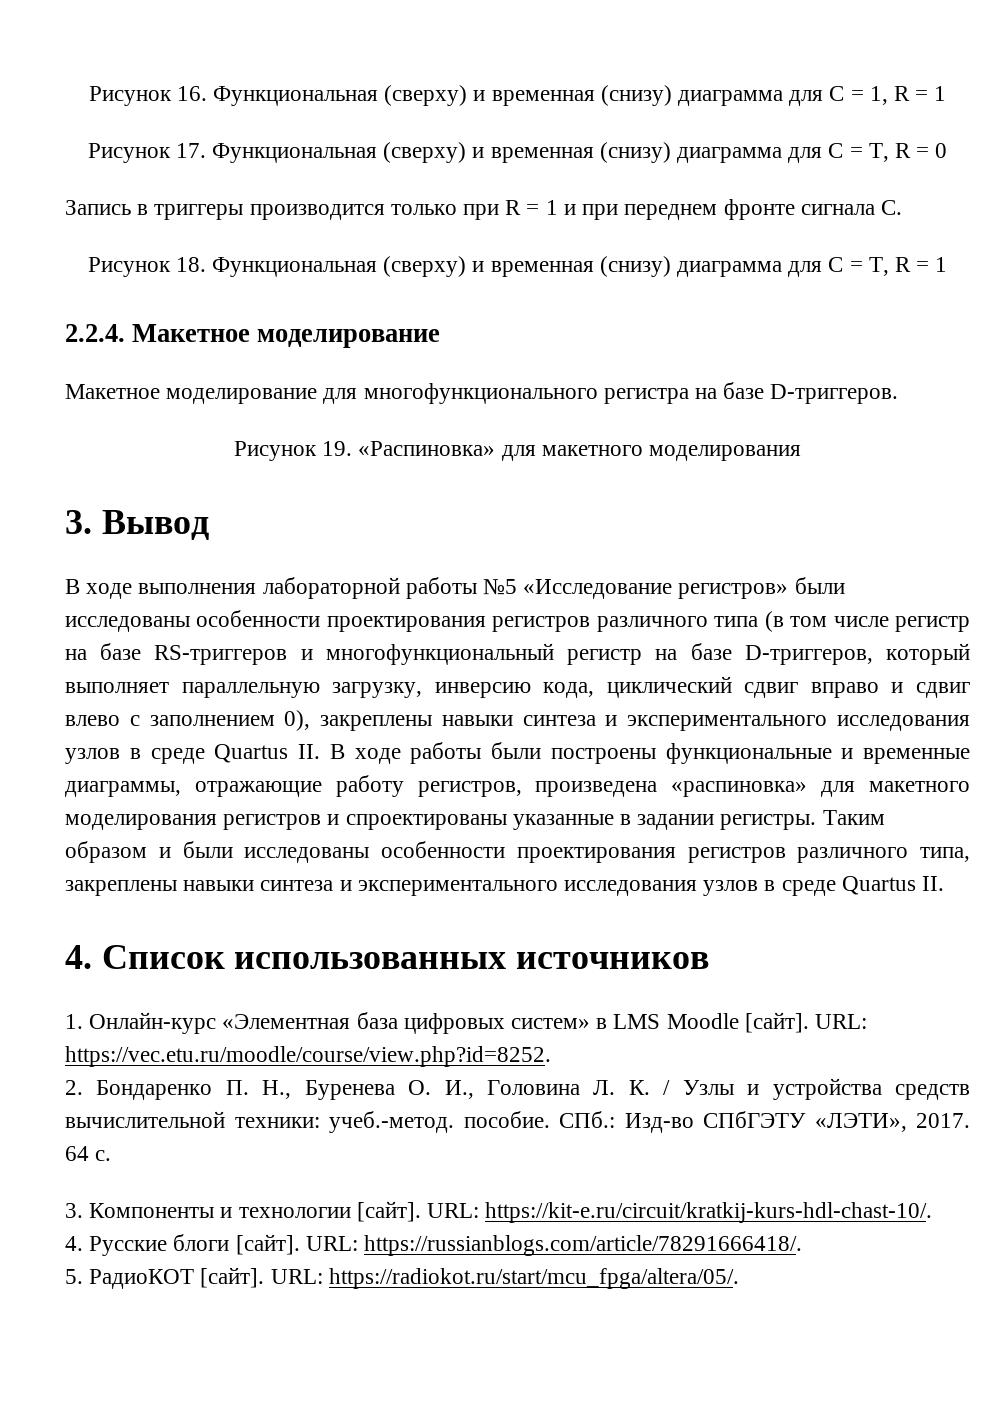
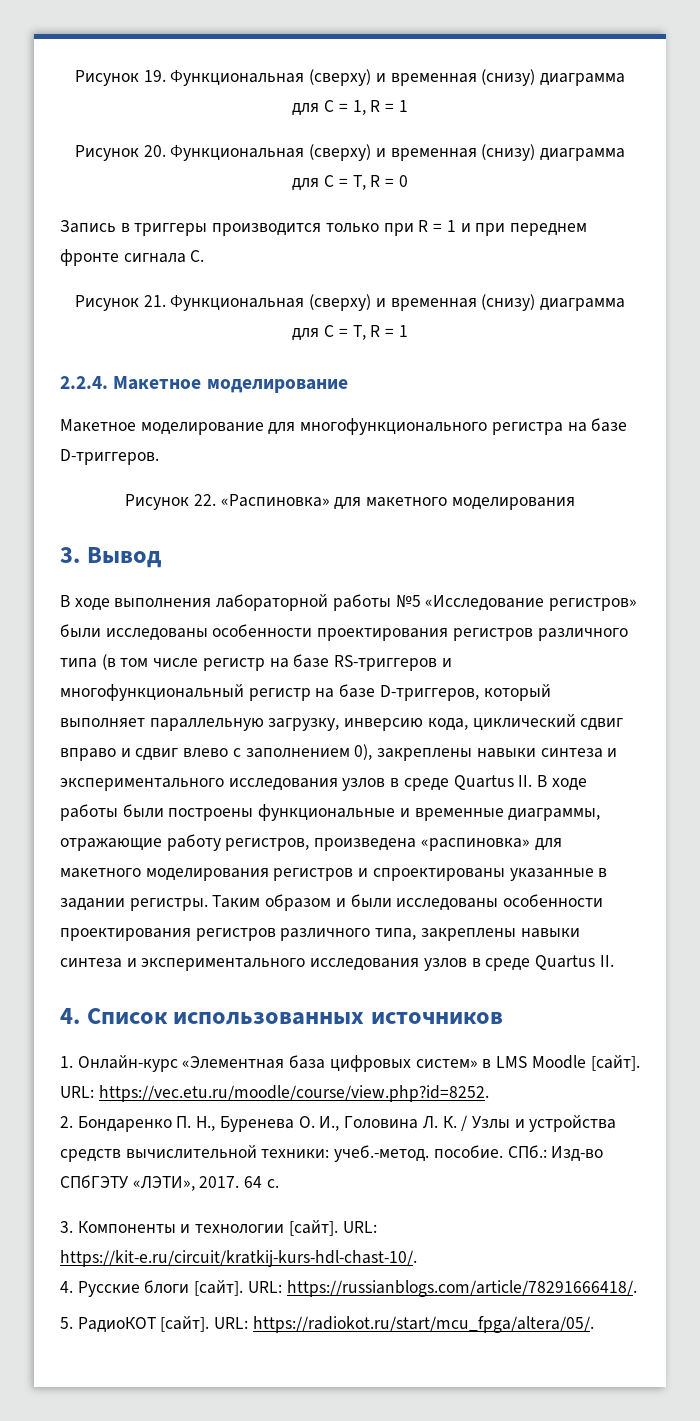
- Рисунок 16. Функциональная (сверху) и временная (снизу) диаграмма для C = 1, R = 1
+ Рисунок 19. Функциональная (сверху) и временная (снизу) диаграмма для C = 1, R = 1
- Рисунок 17. Функциональная (сверху) и временная (снизу) диаграмма для C = T, R = 0
+ Рисунок 20. Функциональная (сверху) и временная (снизу) диаграмма для C = T, R = 0
- Рисунок 18. Функциональная (сверху) и временная (снизу) диаграмма для C = T, R = 1
+ Рисунок 21. Функциональная (сверху) и временная (снизу) диаграмма для C = T, R = 1
- Рисунок 19. «Распиновка» для макетного моделирования
+ Рисунок 22. «Распиновка» для макетного моделирования

